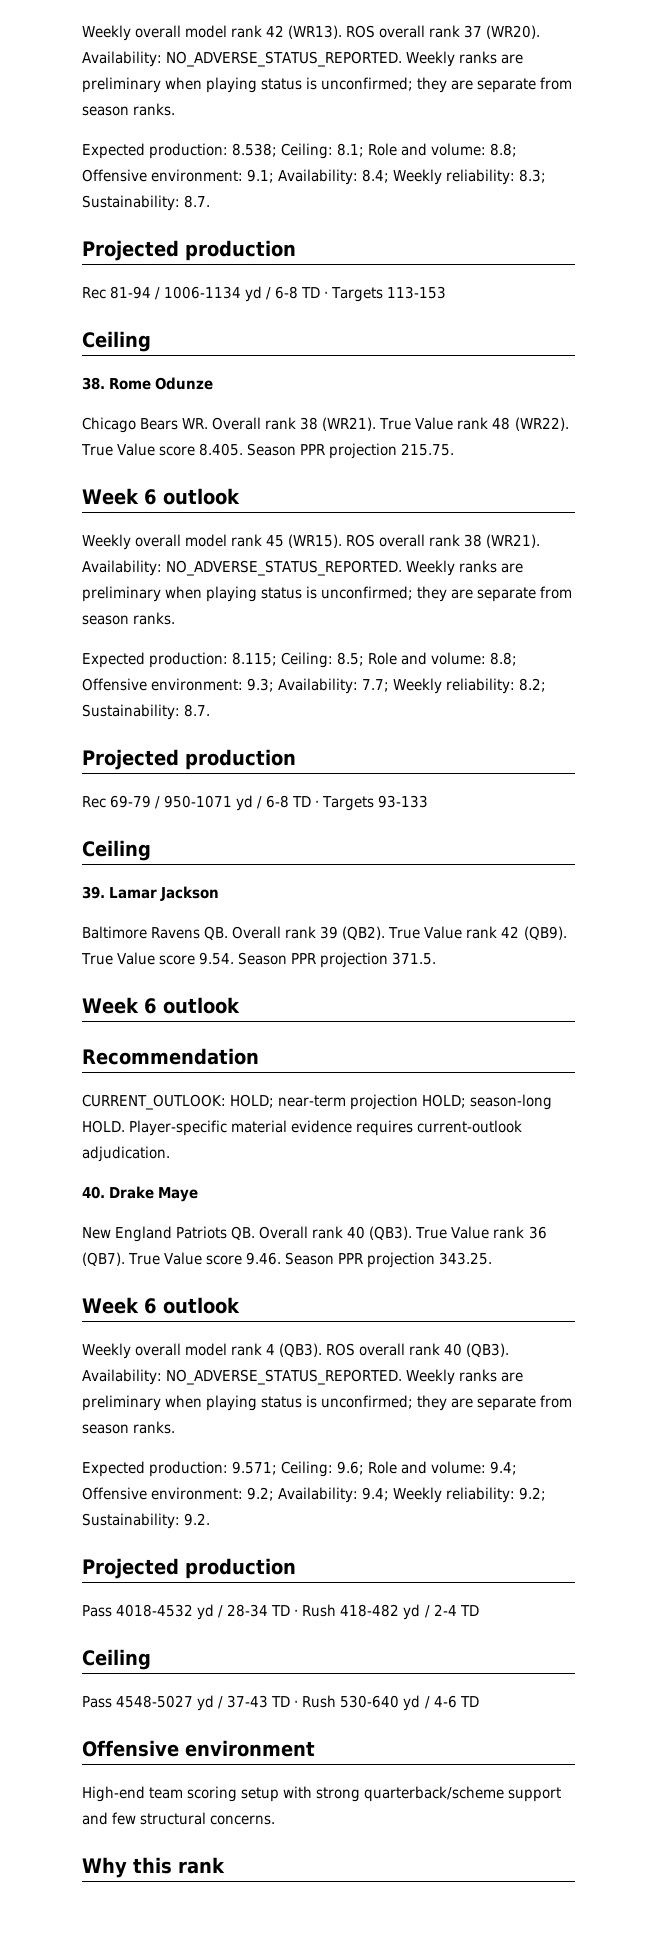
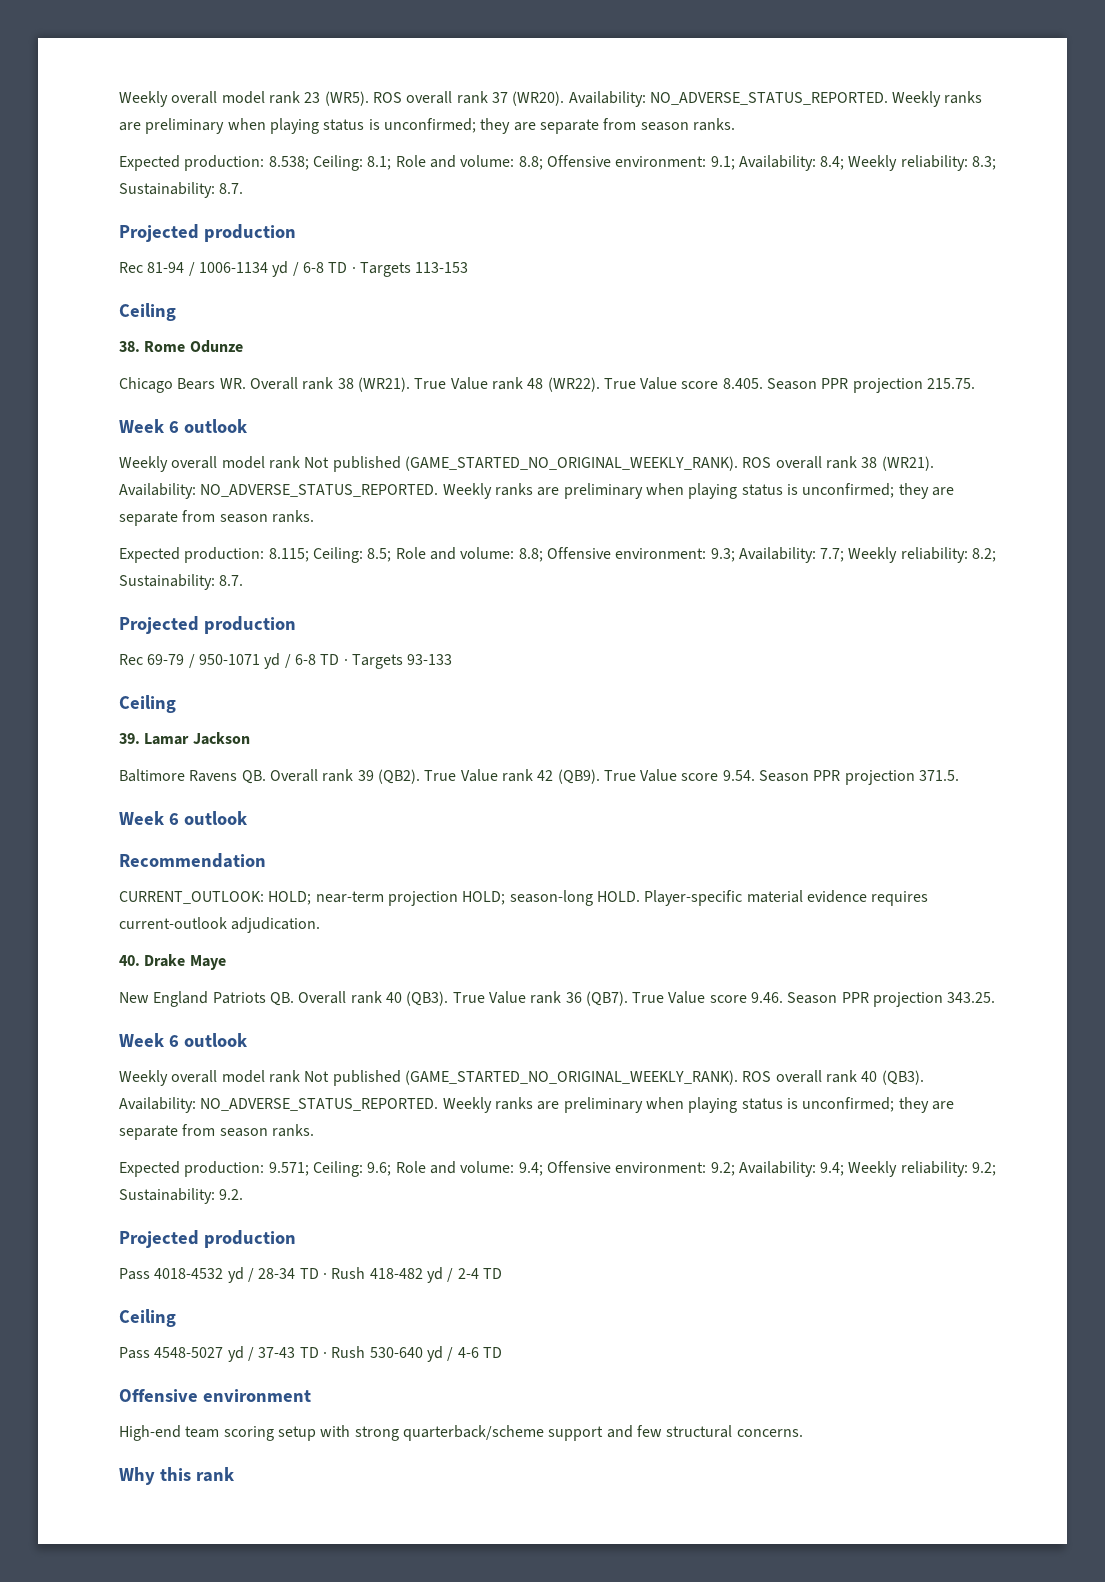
- Weekly overall model rank 42 (WR13).
+ Weekly overall model rank 23 (WR5).
  True Value score 8.405. Season PPR projection 215.75.
  Week 6 outlook
- Weekly overall model rank 45 (WR15).
+ Weekly overall model rank Not published (GAME_STARTED_NO_ORIGINAL_WEEKLY_RANK).
  True Value score 9.46. Season PPR projection 343.25.
  Week 6 outlook
- Weekly overall model rank 4 (QB3).
+ Weekly overall model rank Not published (GAME_STARTED_NO_ORIGINAL_WEEKLY_RANK).

